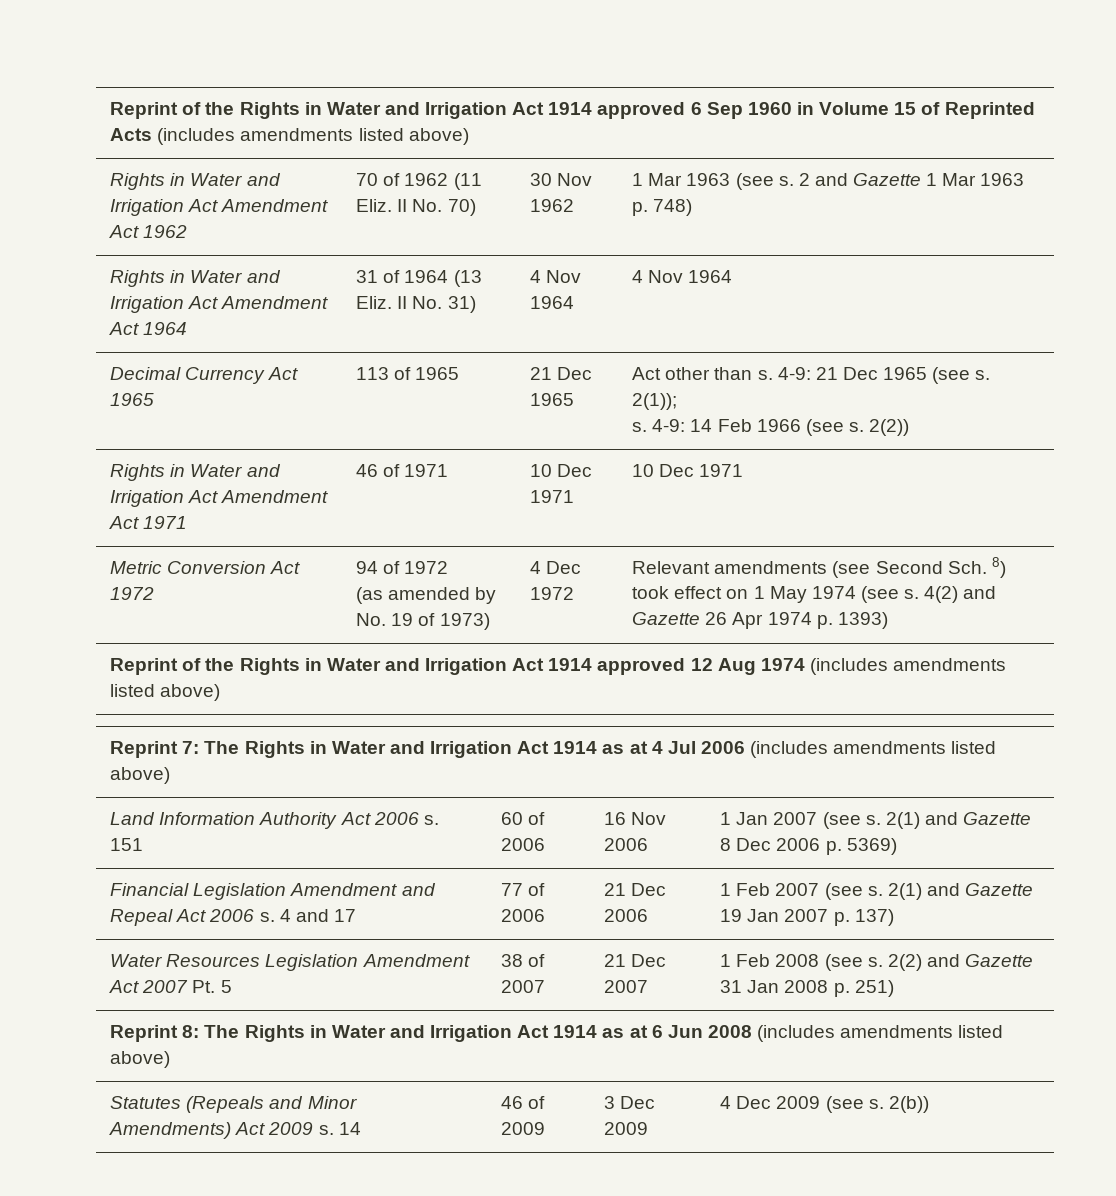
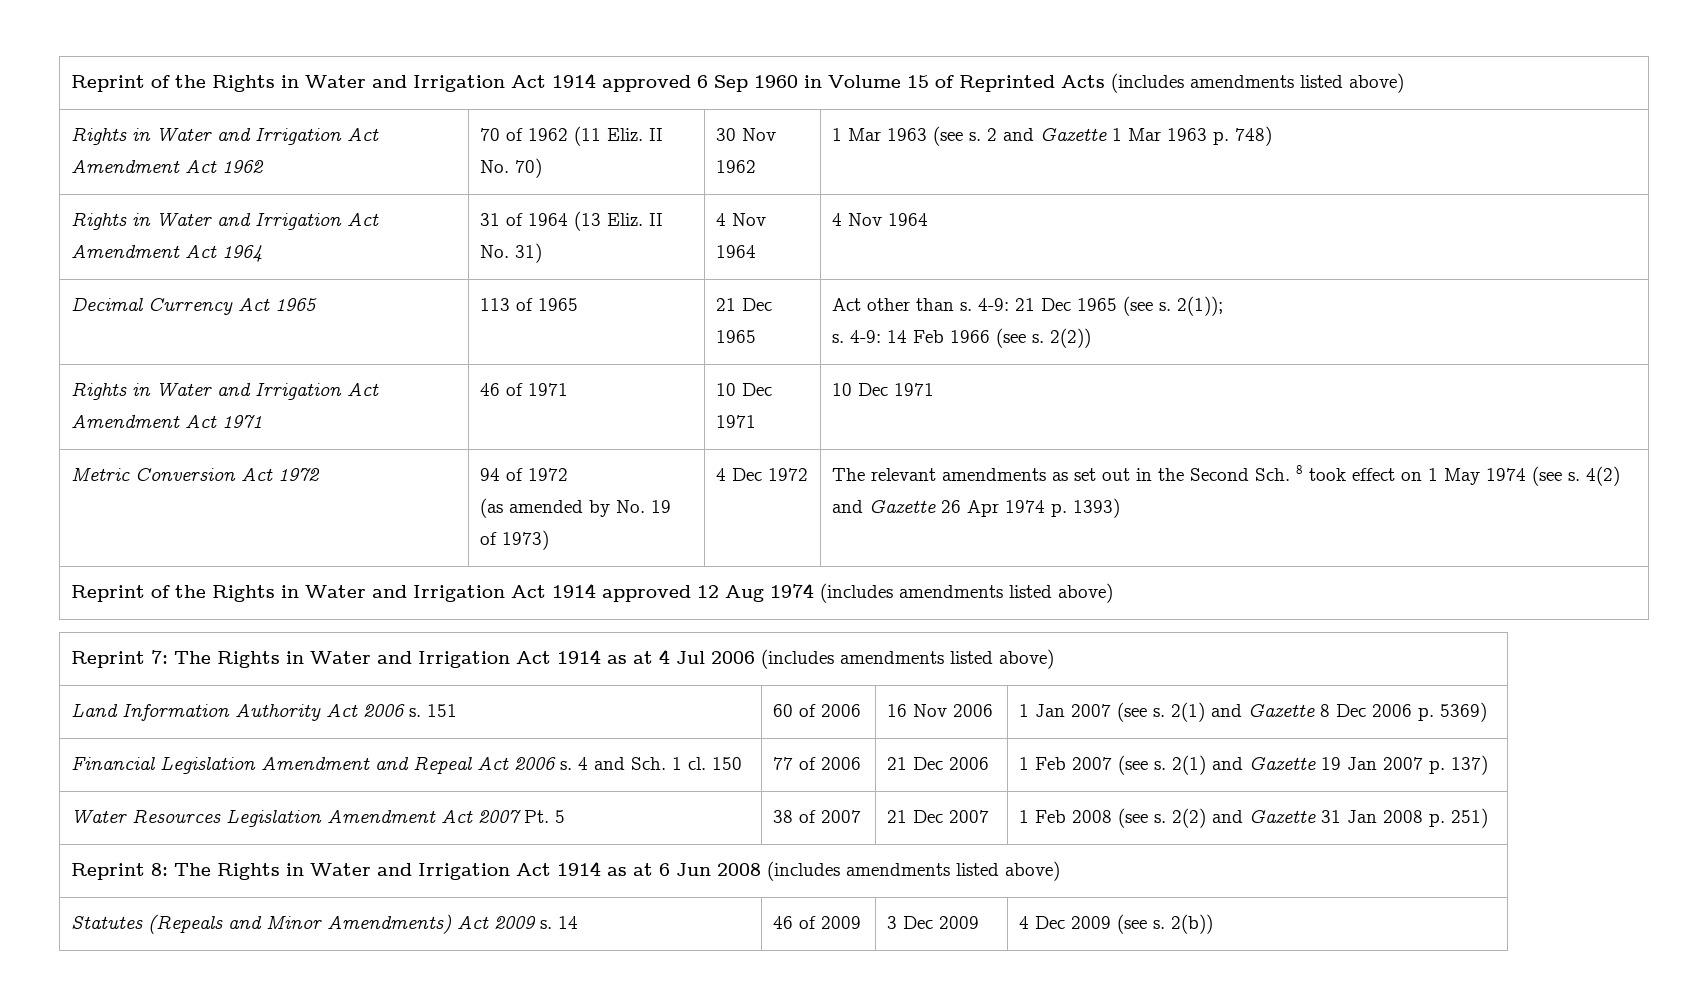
- Relevant amendments (see Second Sch. 8) took effect on 1 May 1974 (see s.
+ The relevant amendments as set out in the Second Sch. 8 took effect on 1 May 1974 (see s.
- Financial Legislation Amendment and Repeal Act 2006 s. 4 and 17 | 77 of 2006 | 21 Dec 2006 | 1 Feb 2007 (see s. 2(1) and Gazette 19 Jan 2007 p. 137)
+ Financial Legislation Amendment and Repeal Act 2006 s. 4 and Sch. 1 cl. 150 | 77 of 2006 | 21 Dec 2006 | 1 Feb 2007 (see s. 2(1) and Gazette 19 Jan 2007 p. 137)

